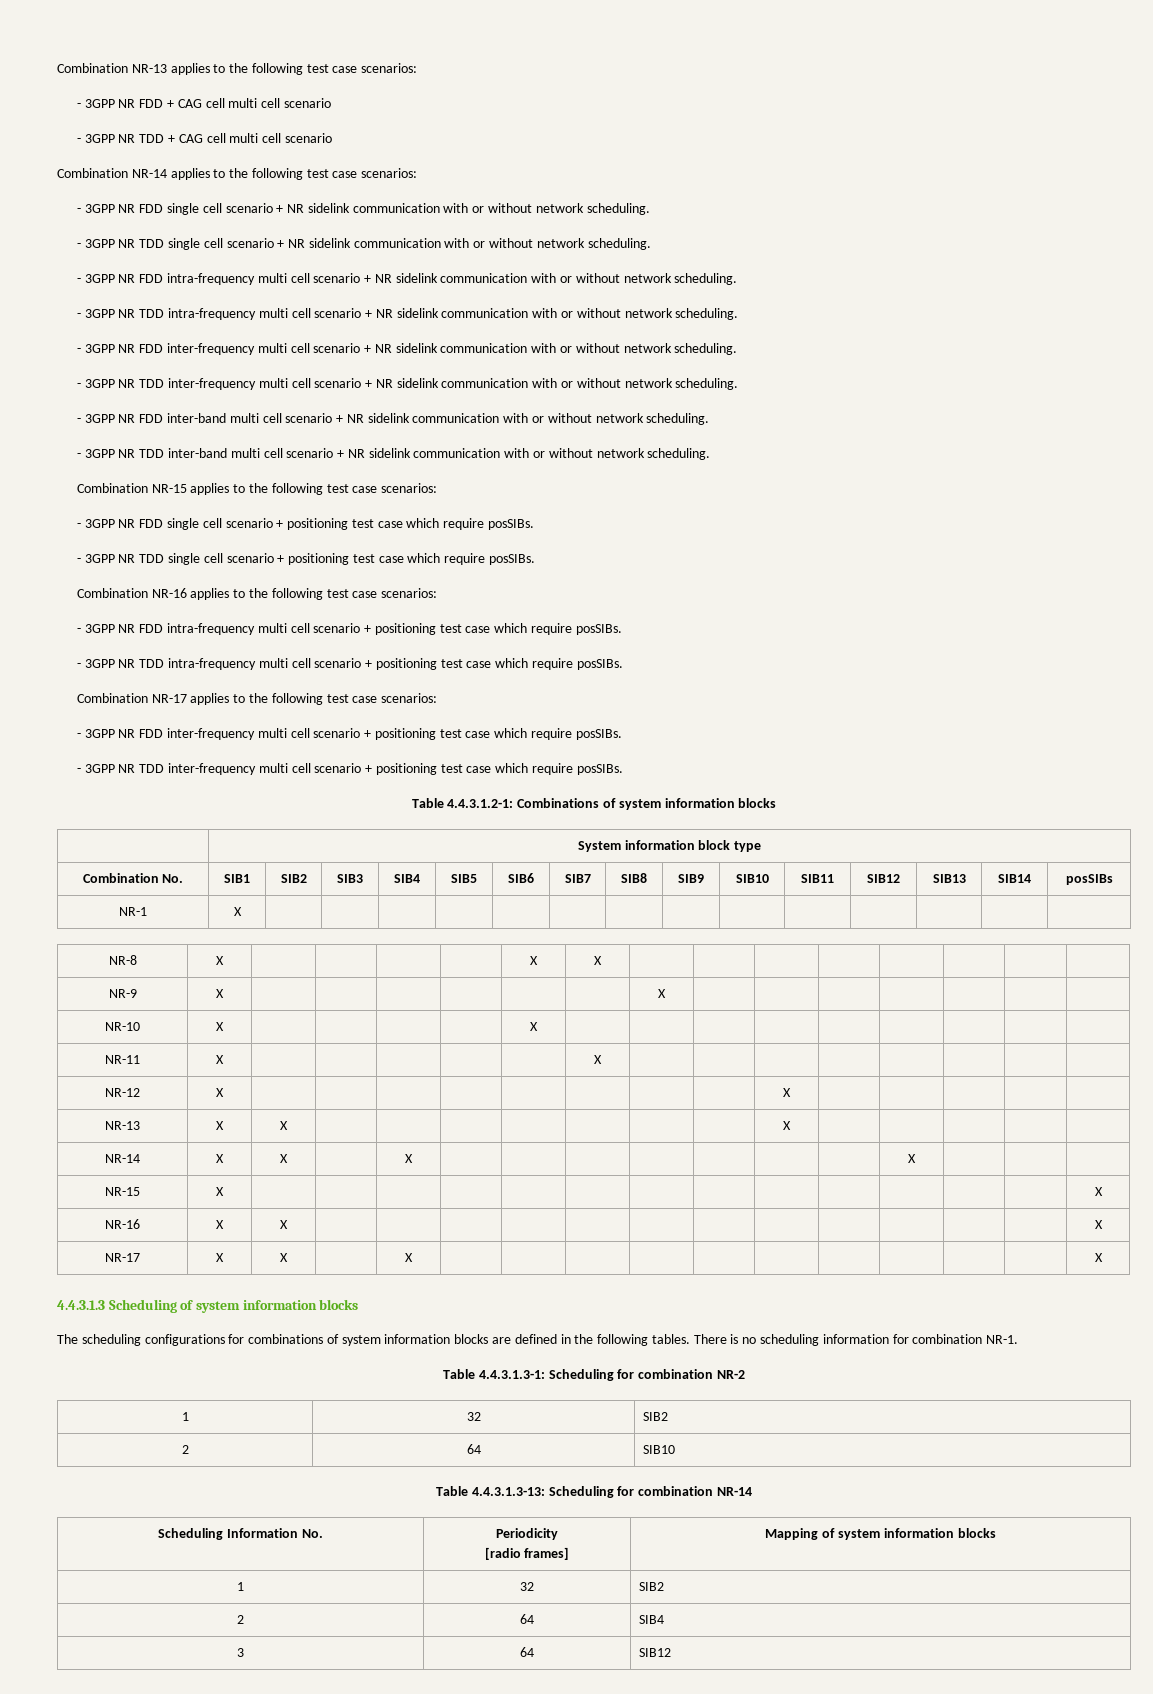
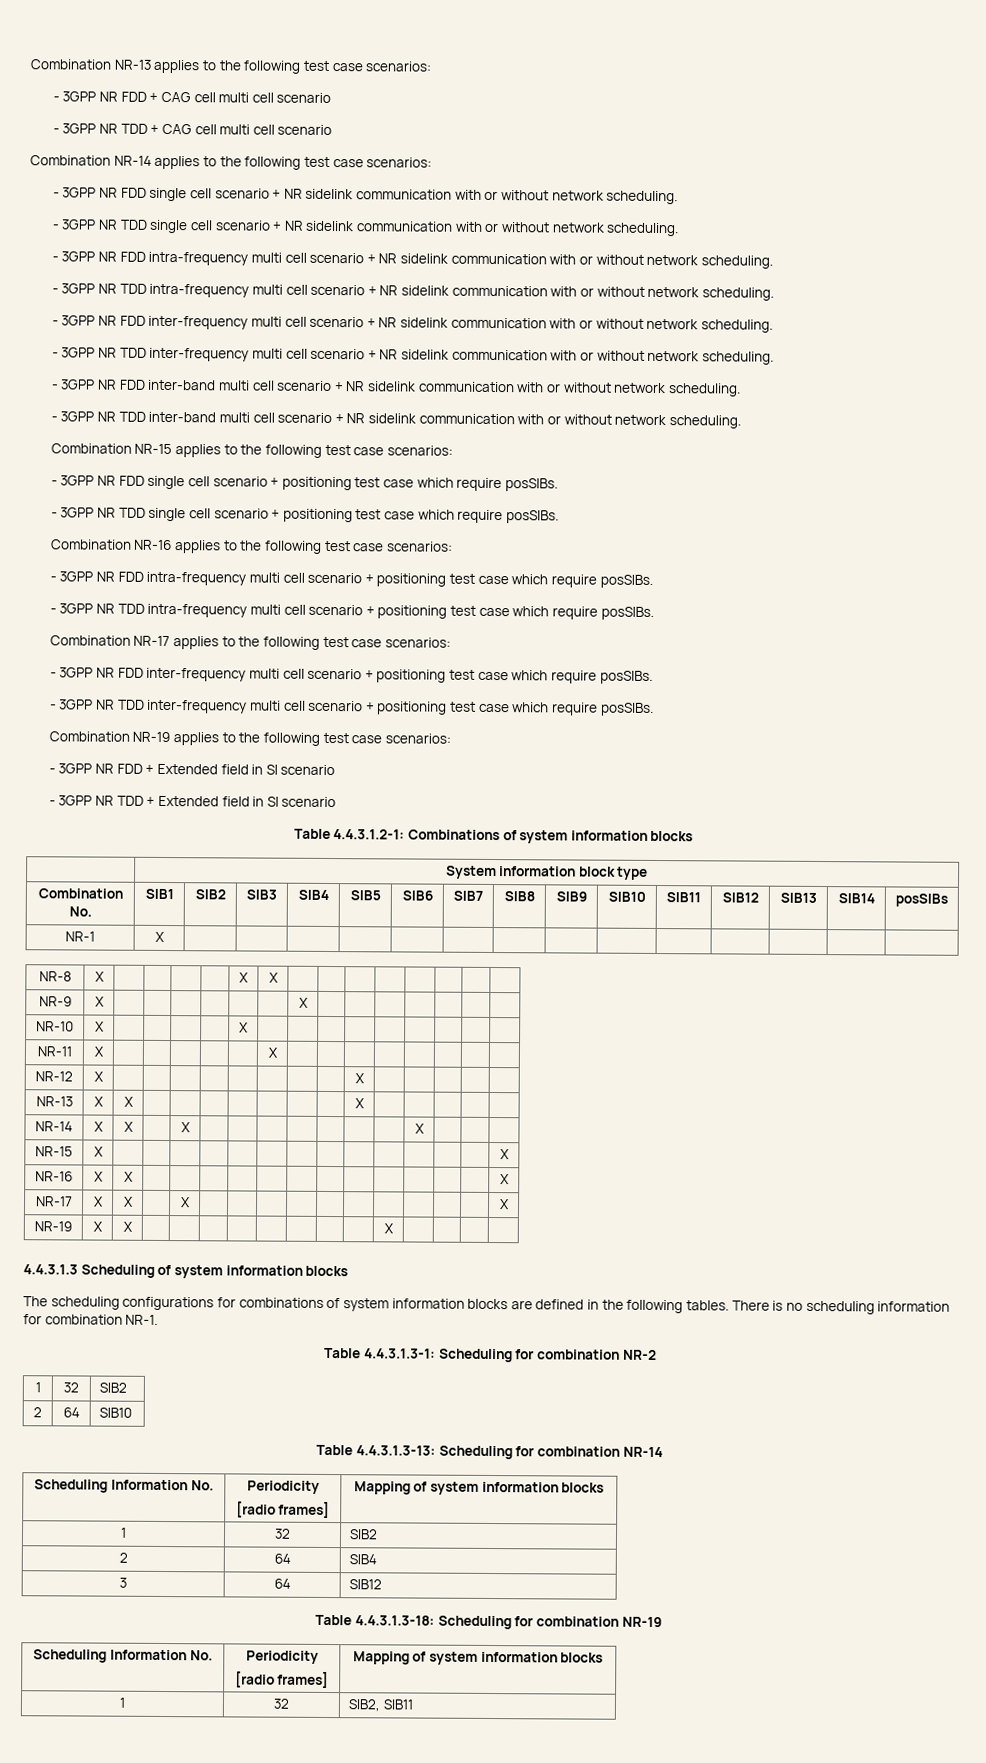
+ Combination NR-19 applies to the following test case scenarios:
+ - 3GPP NR FDD + Extended field in SI scenario
+ - 3GPP NR TDD + Extended field in SI scenario
+ NR-19 | X | X | | | | | | | | | X | | | |
+ Table 4.4.3.1.3-18: Scheduling for combination NR-19
+ Scheduling Information No. | Periodicity
+ [radio frames] | Mapping of system information blocks
+ 1 | 32 | SIB2, SIB11

